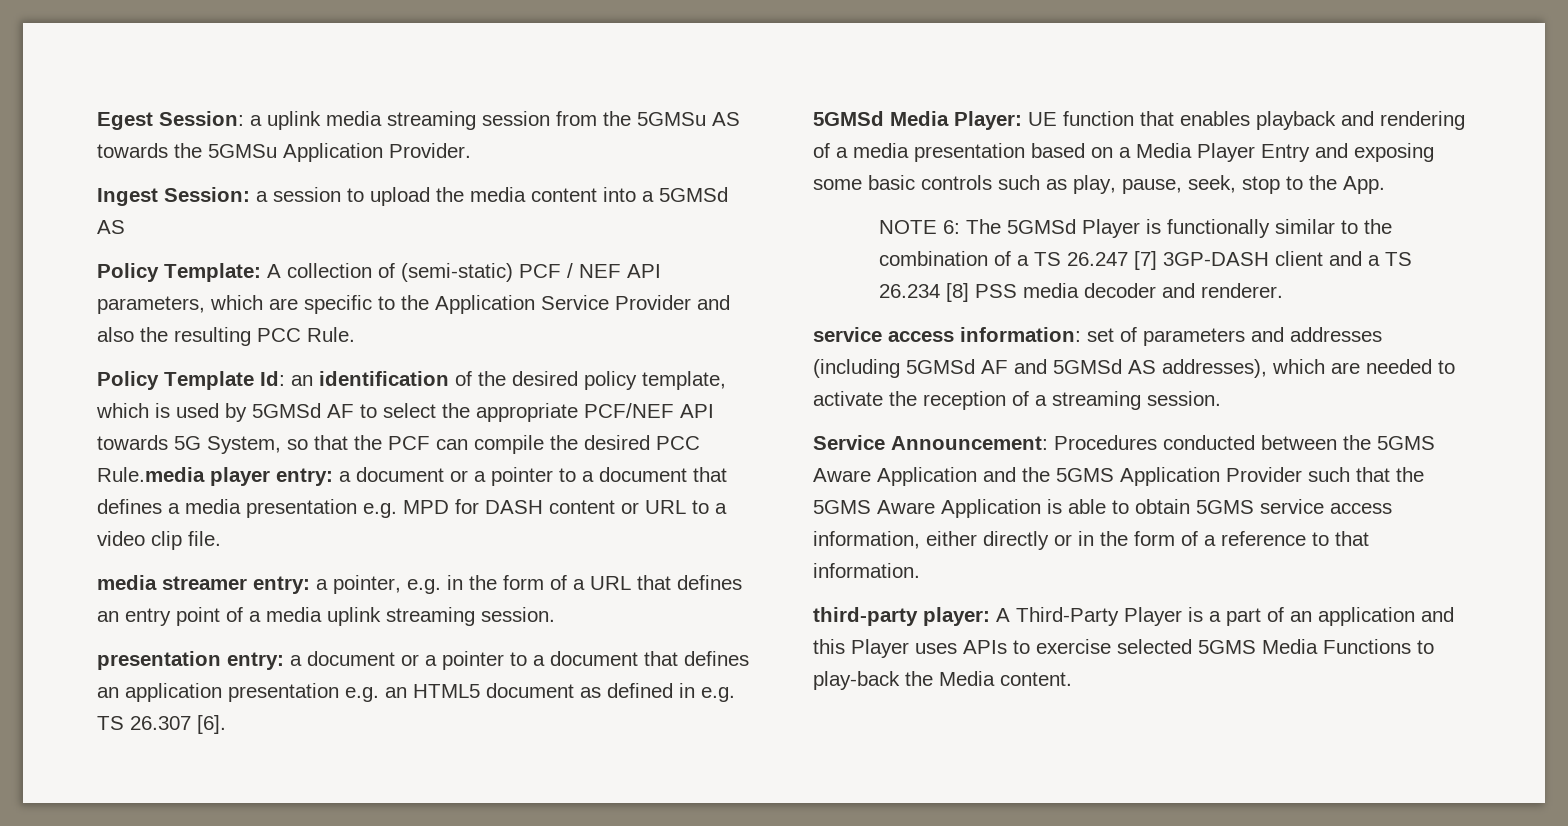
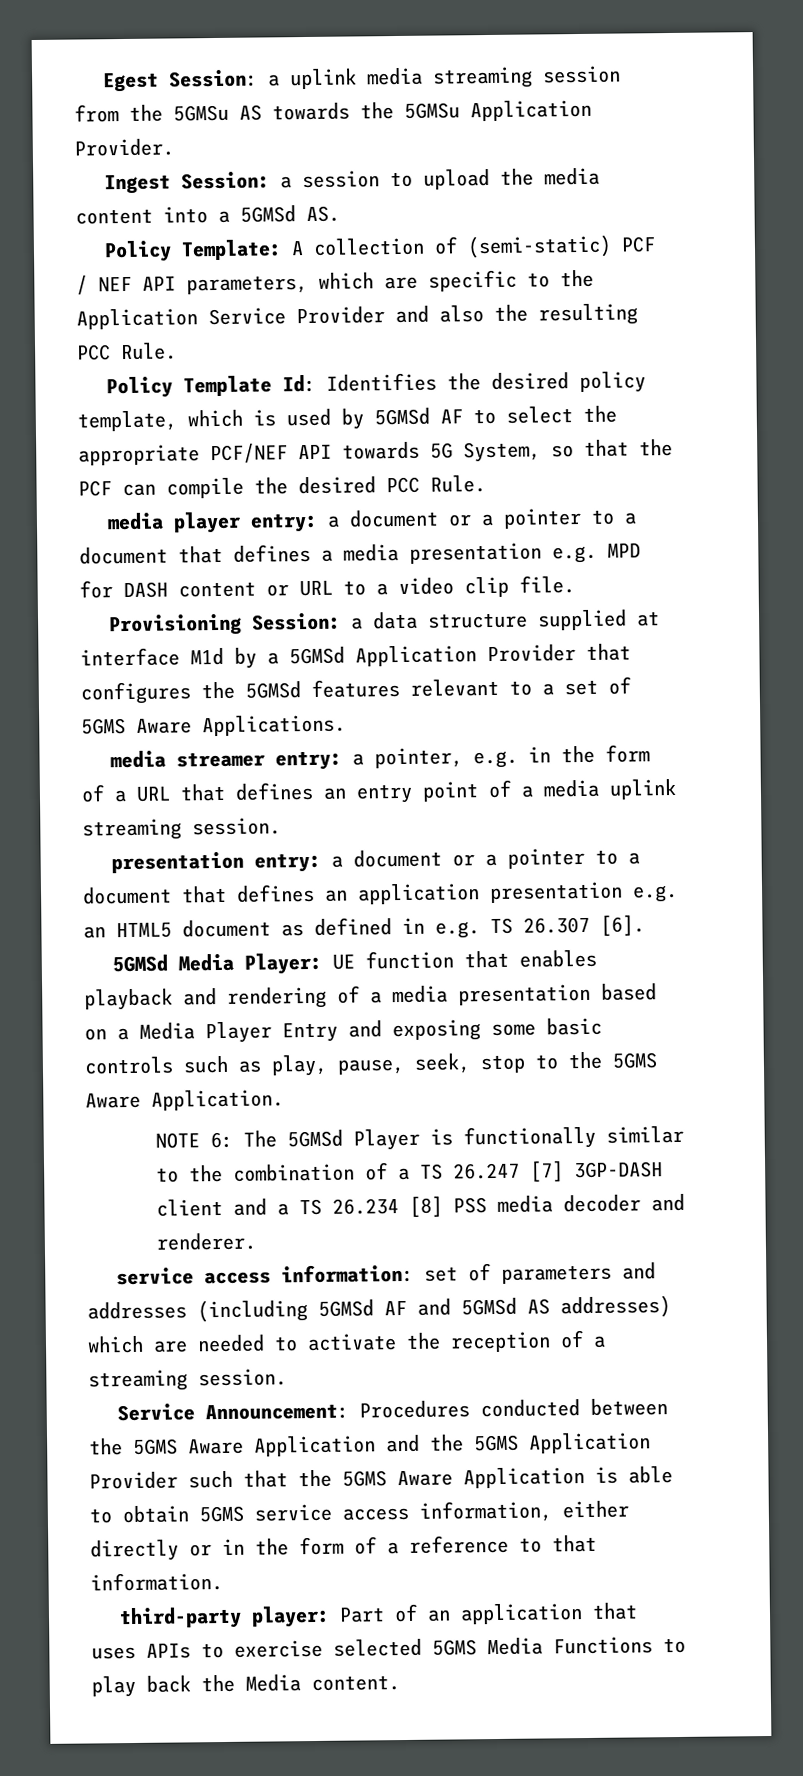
- Ingest Session: a session to upload the media content into a 5GMSd AS
+ Ingest Session: a session to upload the media content into a 5GMSd AS.
- Policy Template Id: an identification of the desired policy template, which is used by 5GMSd AF to select the appropriate PCF/NEF API towards 5G System, so that the PCF can compile the desired PCC Rule.media player entry: a document or a pointer to a document that defines a media presentation e.g. MPD for DASH content or URL to a video clip file.
+ Policy Template Id: Identifies the desired policy template, which is used by 5GMSd AF to select the appropriate PCF/NEF API towards 5G System, so that the PCF can compile the desired PCC Rule.
+ media player entry: a document or a pointer to a document that defines a media presentation e.g. MPD for DASH content or URL to a video clip file.
+ Provisioning Session: a data structure supplied at interface M1d by a 5GMSd Application Provider that configures the 5GMSd features relevant to a set of 5GMS Aware Applications.
- 5GMSd Media Player: UE function that enables playback and rendering of a media presentation based on a Media Player Entry and exposing some basic controls such as play, pause, seek, stop to the App.
+ 5GMSd Media Player: UE function that enables playback and rendering of a media presentation based on a Media Player Entry and exposing some basic controls such as play, pause, seek, stop to the 5GMS Aware Application.
- service access information: set of parameters and addresses (including 5GMSd AF and 5GMSd AS addresses), which are needed to activate the reception of a streaming session.
+ service access information: set of parameters and addresses (including 5GMSd AF and 5GMSd AS addresses) which are needed to activate the reception of a streaming session.
- third-party player: A Third-Party Player is a part of an application and this Player uses APIs to exercise selected 5GMS Media Functions to play-back the Media content.
+ third-party player: Part of an application that uses APIs to exercise selected 5GMS Media Functions to play back the Media content.

